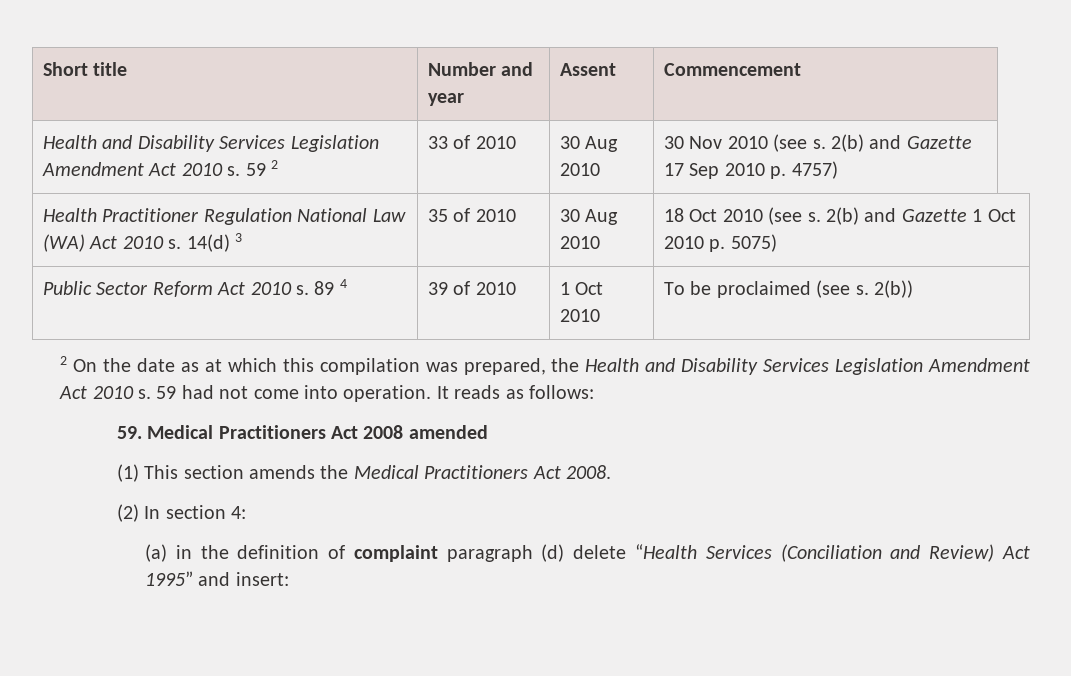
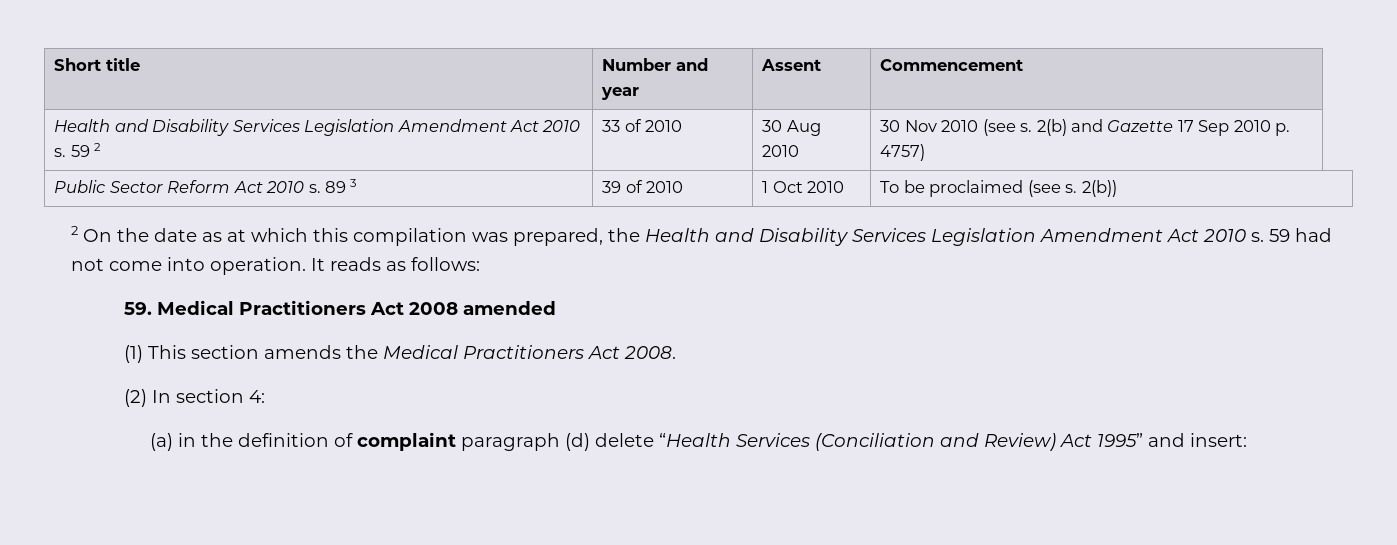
- Health Practitioner Regulation National Law (WA) Act 2010 s. 14(d) 3 | 35 of 2010 | 30 Aug 2010 | 18 Oct 2010 (see s. 2(b) and Gazette 1 Oct 2010 p. 5075)
- Public Sector Reform Act 2010 s. 89 4 | 39 of 2010 | 1 Oct 2010 | To be proclaimed (see s. 2(b))
+ Public Sector Reform Act 2010 s. 89 3 | 39 of 2010 | 1 Oct 2010 | To be proclaimed (see s. 2(b))

